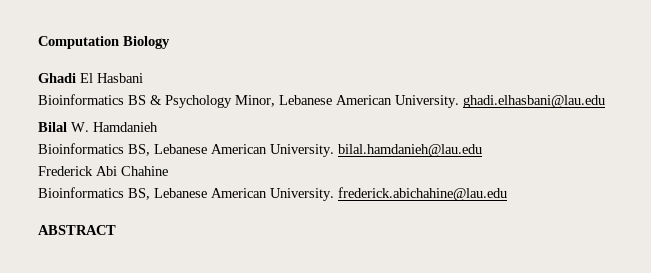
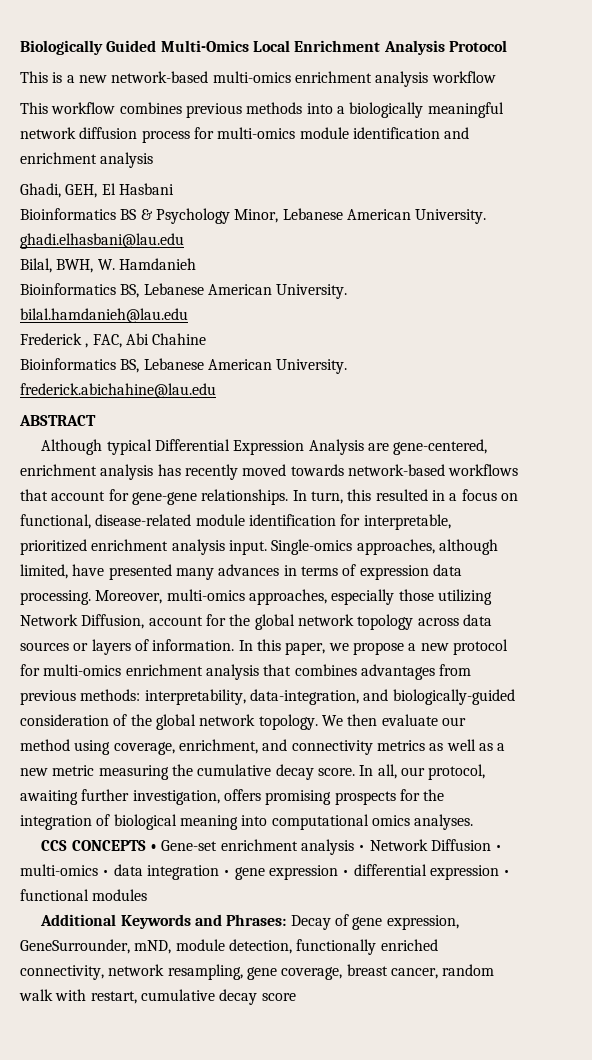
- Computation Biology
- Ghadi El Hasbani
+ Biologically Guided Multi-Omics Local Enrichment Analysis Protocol
+ This is a new network-based multi-omics enrichment analysis workflow
+ This workflow combines previous methods into a biologically meaningful network diffusion process for multi-omics module identification and enrichment analysis
+ Ghadi, GEH, El Hasbani
- Bilal W. Hamdanieh
+ Bilal, BWH, W. Hamdanieh
- Frederick Abi Chahine
+ Frederick , FAC, Abi Chahine
+ Although typical Differential Expression Analysis are gene-centered, enrichment analysis has recently moved towards network-based workflows that account for gene-gene relationships. In turn, this resulted in a focus on functional, disease-related module identification for interpretable, prioritized enrichment analysis input. Single-omics approaches, although limited, have presented many advances in terms of expression data processing. Moreover, multi-omics approaches, especially those utilizing Network Diffusion, account for the global network topology across data sources or layers of information. In this paper, we propose a new protocol for multi-omics enrichment analysis that combines advantages from previous methods: interpretability, data-integration, and biologically-guided consideration of the global network topology. We then evaluate our method using coverage, enrichment, and connectivity metrics as well as a new metric measuring the cumulative decay score. In all, our protocol, awaiting further investigation, offers promising prospects for the integration of biological meaning into computational omics analyses.
+ CCS CONCEPTS • Gene-set enrichment analysis • Network Diffusion • multi-omics • data integration • gene expression • differential expression • functional modules
+ Additional Keywords and Phrases: Decay of gene expression, GeneSurrounder, mND, module detection, functionally enriched connectivity, network resampling, gene coverage, breast cancer, random walk with restart, cumulative decay score

